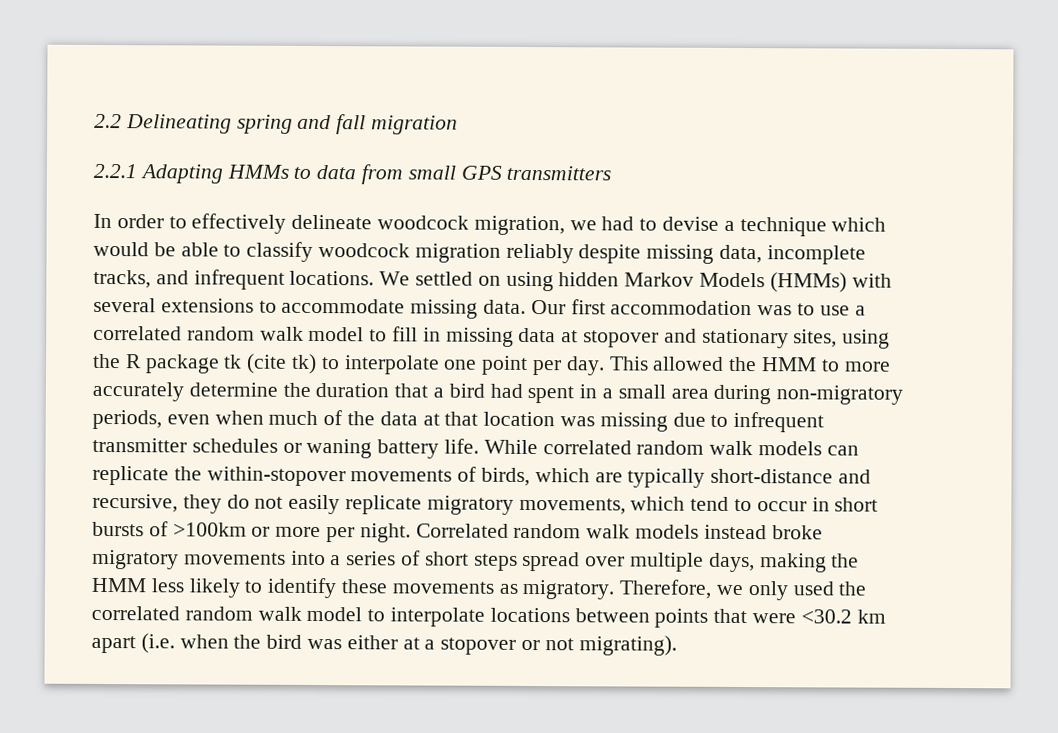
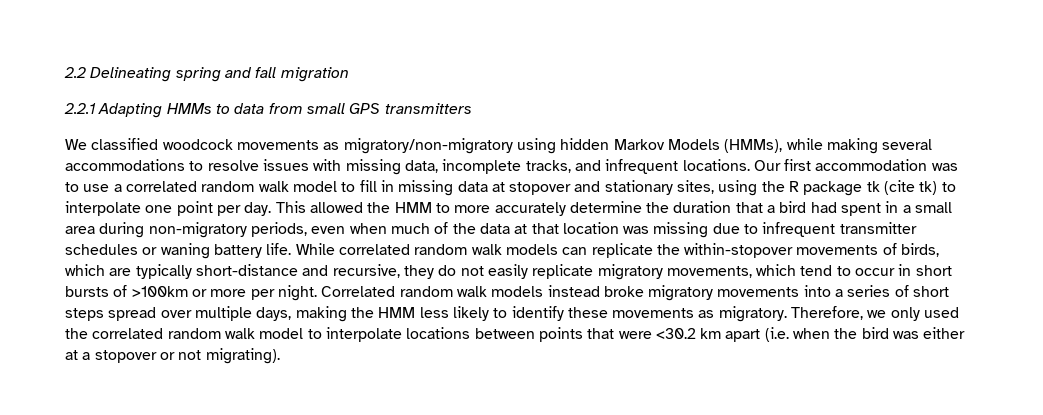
- In order to effectively delineate woodcock migration, we had to devise a technique which would be able to classify woodcock migration reliably despite missing data, incomplete tracks, and infrequent locations.
+ We classified woodcock movements as migratory/non-migratory using hidden Markov Models (HMMs), while making several accommodations to resolve issues with missing data, incomplete tracks, and infrequent locations.
- We settled on using hidden Markov Models (HMMs) with several extensions to accommodate missing data.

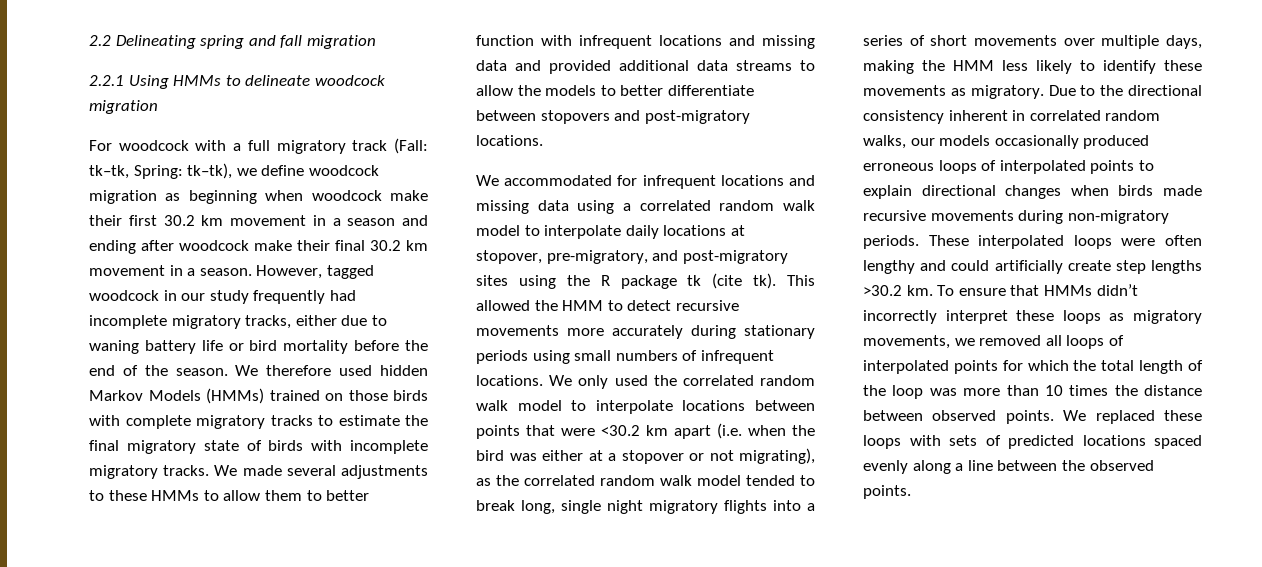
- 2.2.1 Adapting HMMs to data from small GPS transmitters
- We classified woodcock movements as migratory/non-migratory using hidden Markov Models (HMMs), while making several accommodations to resolve issues with missing data, incomplete tracks, and infrequent locations. Our first accommodation was to use a correlated random walk model to fill in missing data at stopover and stationary sites, using the R package tk (cite tk) to interpolate one point per day.
+ 2.2.1 Using HMMs to delineate woodcock migration
+ For woodcock with a full migratory track (Fall: tk–tk, Spring: tk–tk), we define woodcock migration as beginning when woodcock make their first 30.2 km movement in a season and ending after woodcock make their final 30.2 km movement in a season. However, tagged woodcock in our study frequently had incomplete migratory tracks, either due to waning battery life or bird mortality before the end of the season. We therefore used hidden Markov Models (HMMs) trained on those birds with complete migratory tracks to estimate the final migratory state of birds with incomplete migratory tracks. We made several adjustments to these HMMs to allow them to better function with infrequent locations and missing data and provided additional data streams to allow the models to better differentiate between stopovers and post-migratory locations.
+ We accommodated for infrequent locations and missing data using a correlated random walk model to interpolate daily locations at stopover, pre-migratory, and post-migratory sites using the R package tk (cite tk).
- This allowed the HMM to more accurately determine the duration that a bird had spent in a small area during non-migratory periods, even when much of the data at that location was missing due to infrequent transmitter schedules or waning battery life. While correlated random walk models can replicate the within-stopover movements of birds, which are typically short-distance and recursive, they do not easily replicate migratory movements, which tend to occur in short bursts of >100km or more per night. Correlated random walk models instead broke migratory movements into a series of short steps spread over multiple days, making the HMM less likely to identify these movements as migratory. Therefore, we only used the correlated random walk model to interpolate locations between points that were <30.2 km apart (i.e. when the bird was either at a stopover or not migrating).
+ This allowed the HMM to detect recursive movements more accurately during stationary periods using small numbers of infrequent locations. We only used the correlated random walk model to interpolate locations between points that were <30.2 km apart (i.e. when the bird was either at a stopover or not migrating), as the correlated random walk model tended to break long, single night migratory flights into a series of short movements over multiple days, making the HMM less likely to identify these movements as migratory. Due to the directional consistency inherent in correlated random walks, our models occasionally produced erroneous loops of interpolated points to explain directional changes when birds made recursive movements during non-migratory periods. These interpolated loops were often lengthy and could artificially create step lengths >30.2 km. To ensure that HMMs didn’t incorrectly interpret these loops as migratory movements, we removed all loops of interpolated points for which the total length of the loop was more than 10 times the distance between observed points. We replaced these loops with sets of predicted locations spaced evenly along a line between the observed points.

